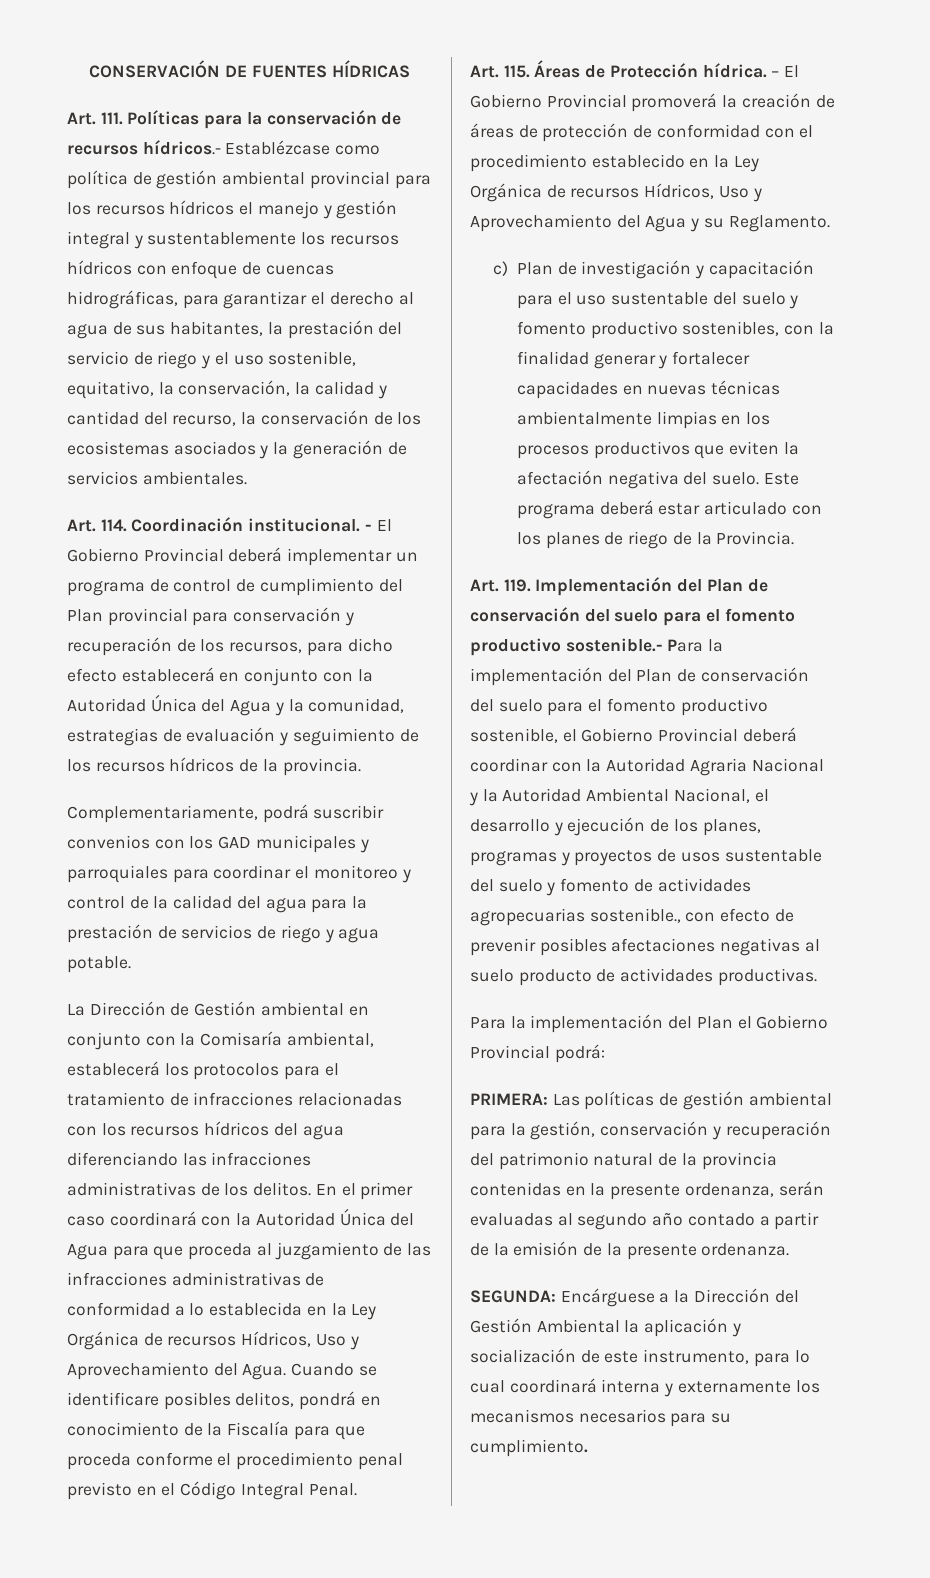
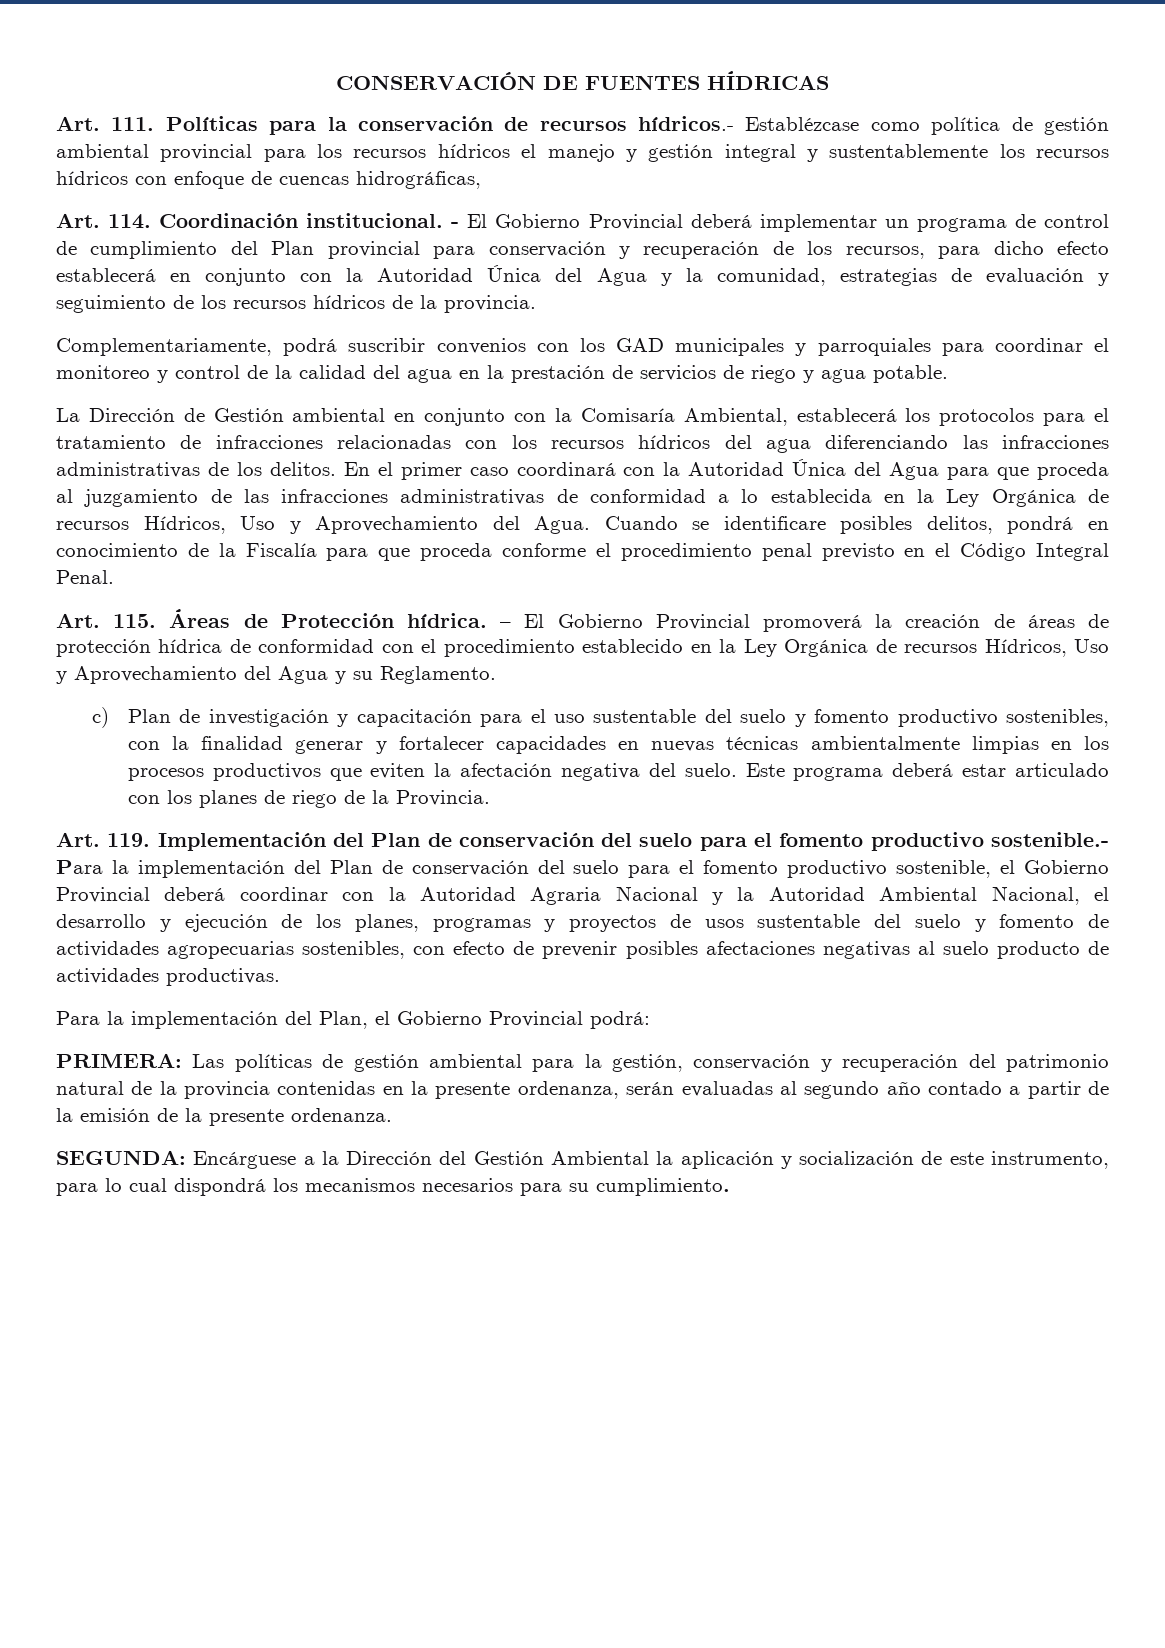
- Art. 111. Políticas para la conservación de recursos hídricos.- Establézcase como política de gestión ambiental provincial para los recursos hídricos el manejo y gestión integral y sustentablemente los recursos hídricos con enfoque de cuencas hidrográficas, para garantizar el derecho al agua de sus habitantes, la prestación del servicio de riego y el uso sostenible, equitativo, la conservación, la calidad y cantidad del recurso, la conservación de los ecosistemas asociados y la generación de servicios ambientales.
+ Art. 111. Políticas para la conservación de recursos hídricos.- Establézcase como política de gestión ambiental provincial para los recursos hídricos el manejo y gestión integral y sustentablemente los recursos hídricos con enfoque de cuencas hidrográficas,
- Complementariamente, podrá suscribir convenios con los GAD municipales y parroquiales para coordinar el monitoreo y control de la calidad del agua para la prestación de servicios de riego y agua potable.
+ Complementariamente, podrá suscribir convenios con los GAD municipales y parroquiales para coordinar el monitoreo y control de la calidad del agua en la prestación de servicios de riego y agua potable.
- La Dirección de Gestión ambiental en conjunto con la Comisaría ambiental, establecerá los protocolos para el tratamiento de infracciones relacionadas con los recursos hídricos del agua diferenciando las infracciones administrativas de los delitos.
+ La Dirección de Gestión ambiental en conjunto con la Comisaría Ambiental, establecerá los protocolos para el tratamiento de infracciones relacionadas con los recursos hídricos del agua diferenciando las infracciones administrativas de los delitos.
- – El Gobierno Provincial promoverá la creación de áreas de protección de conformidad con el procedimiento establecido en la Ley Orgánica de recursos Hídricos, Uso y Aprovechamiento del Agua y su Reglamento.
+ – El Gobierno Provincial promoverá la creación de áreas de protección hídrica de conformidad con el procedimiento establecido en la Ley Orgánica de recursos Hídricos, Uso y Aprovechamiento del Agua y su Reglamento.
- Art. 119. Implementación del Plan de conservación del suelo para el fomento productivo sostenible.- Para la implementación del Plan de conservación del suelo para el fomento productivo sostenible, el Gobierno Provincial deberá coordinar con la Autoridad Agraria Nacional y la Autoridad Ambiental Nacional, el desarrollo y ejecución de los planes, programas y proyectos de usos sustentable del suelo y fomento de actividades agropecuarias sostenible., con efecto de prevenir posibles afectaciones negativas al suelo producto de actividades productivas.
+ Art. 119. Implementación del Plan de conservación del suelo para el fomento productivo sostenible.- Para la implementación del Plan de conservación del suelo para el fomento productivo sostenible, el Gobierno Provincial deberá coordinar con la Autoridad Agraria Nacional y la Autoridad Ambiental Nacional, el desarrollo y ejecución de los planes, programas y proyectos de usos sustentable del suelo y fomento de actividades agropecuarias sostenibles, con efecto de prevenir posibles afectaciones negativas al suelo producto de actividades productivas.
- Para la implementación del Plan el Gobierno Provincial podrá:
+ Para la implementación del Plan, el Gobierno Provincial podrá:
- SEGUNDA: Encárguese a la Dirección del Gestión Ambiental la aplicación y socialización de este instrumento, para lo cual coordinará interna y externamente los mecanismos necesarios para su cumplimiento.
+ SEGUNDA: Encárguese a la Dirección del Gestión Ambiental la aplicación y socialización de este instrumento, para lo cual dispondrá los mecanismos necesarios para su cumplimiento.

